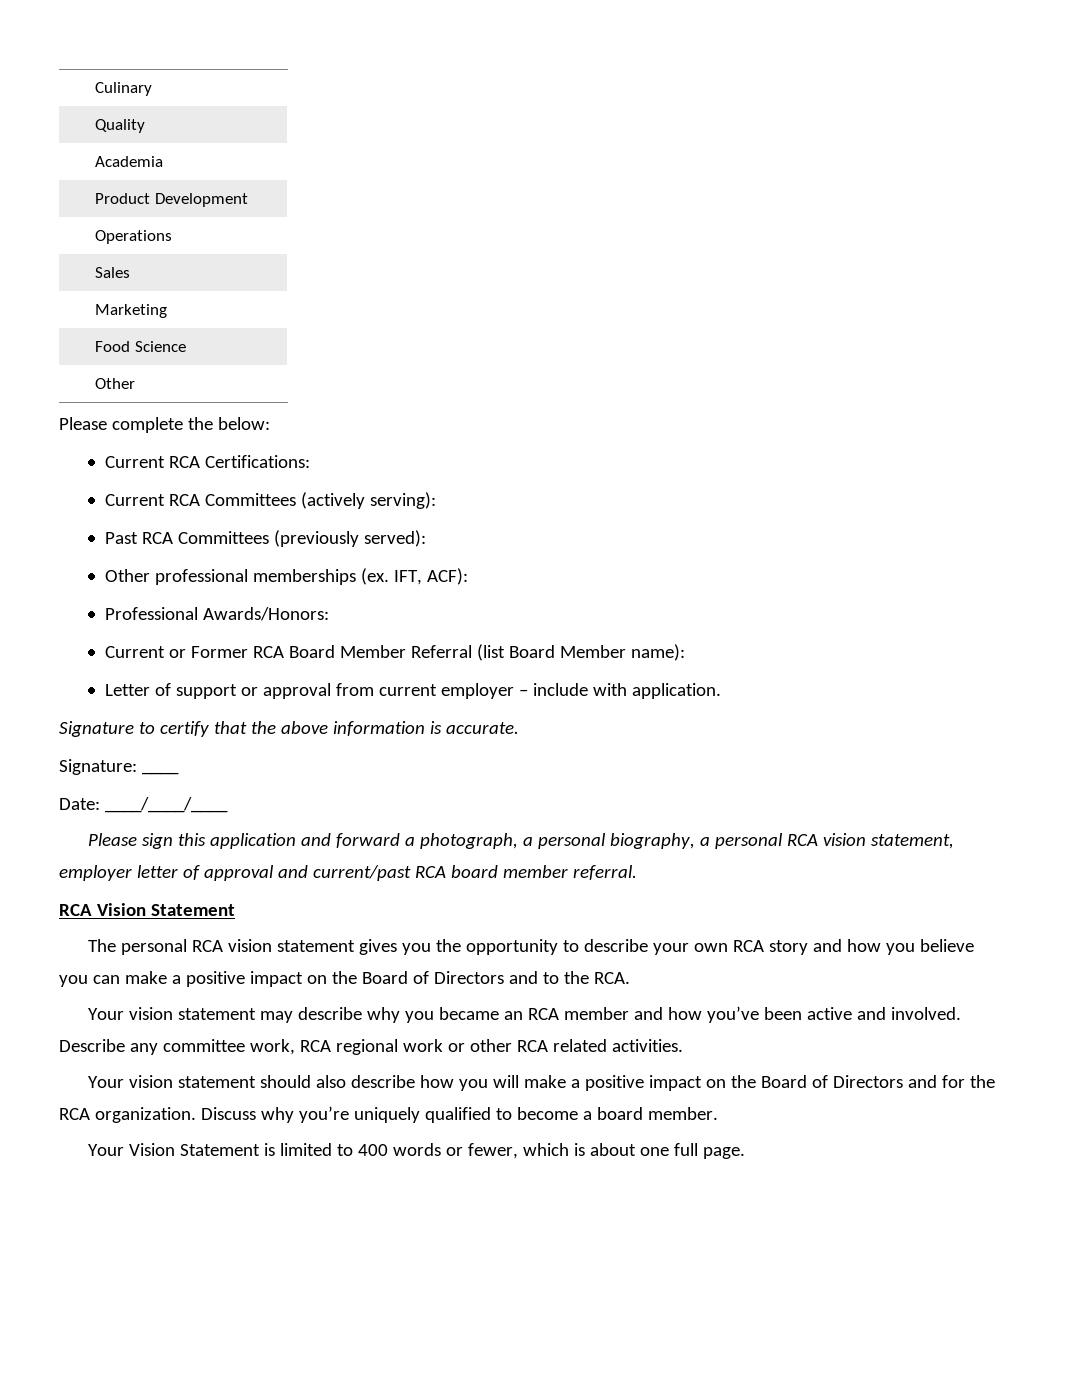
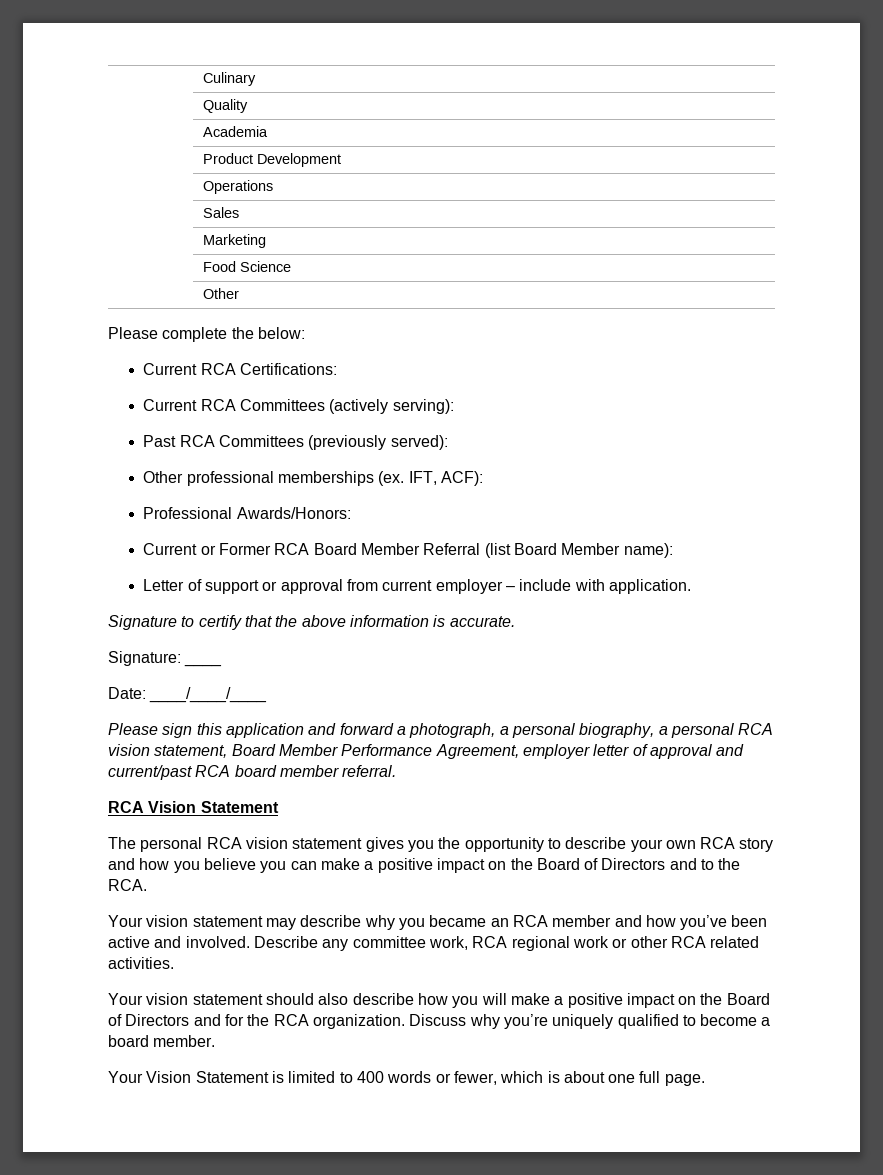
- Please sign this application and forward a photograph, a personal biography, a personal RCA vision statement, employer letter of approval and current/past RCA board member referral.
+ Please sign this application and forward a photograph, a personal biography, a personal RCA vision statement, Board Member Performance Agreement, employer letter of approval and current/past RCA board member referral.

